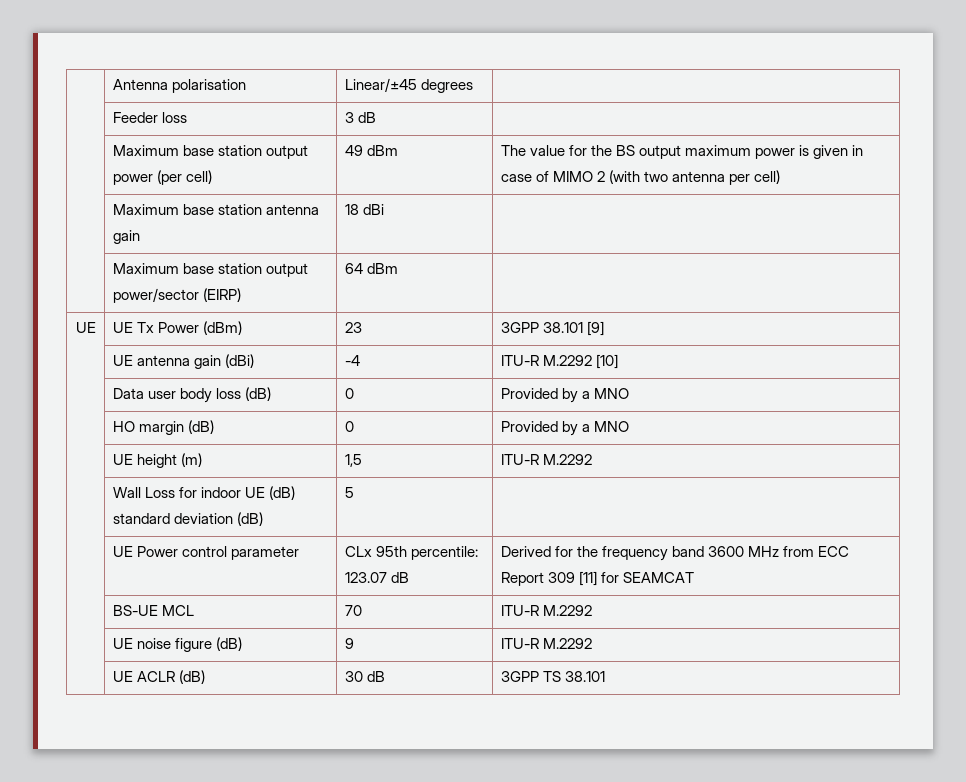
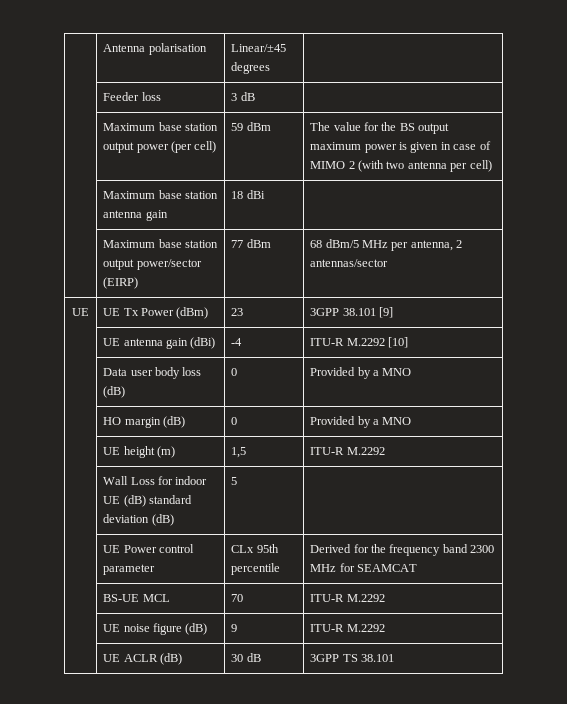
- | Maximum base station output power (per cell) | 49 dBm | The value for the BS output maximum power is given in case of MIMO 2 (with two antenna per cell)
+ | Maximum base station output power (per cell) | 59 dBm | The value for the BS output maximum power is given in case of MIMO 2 (with two antenna per cell)
- | Maximum base station output power/sector (EIRP) | 64 dBm |
+ | Maximum base station output power/sector (EIRP) | 77 dBm | 68 dBm/5 MHz per antenna, 2 antennas/sector
- | UE Power control parameter | CLx 95th percentile: 123.07 dB | Derived for the frequency band 3600 MHz from ECC Report 309 [11] for SEAMCAT
+ | UE Power control parameter | CLx 95th percentile | Derived for the frequency band 2300 MHz for SEAMCAT

